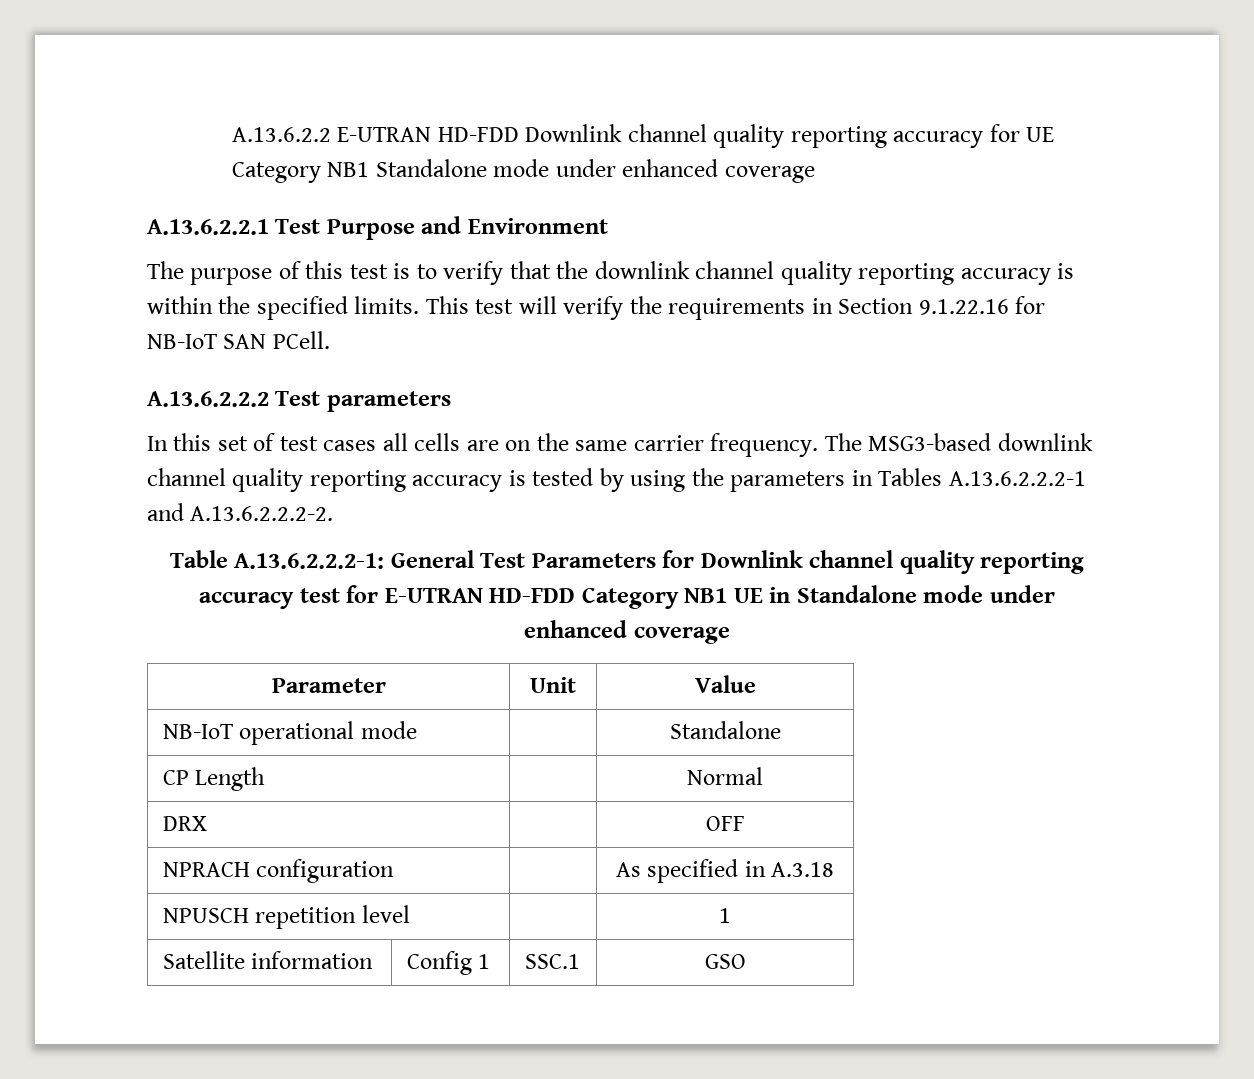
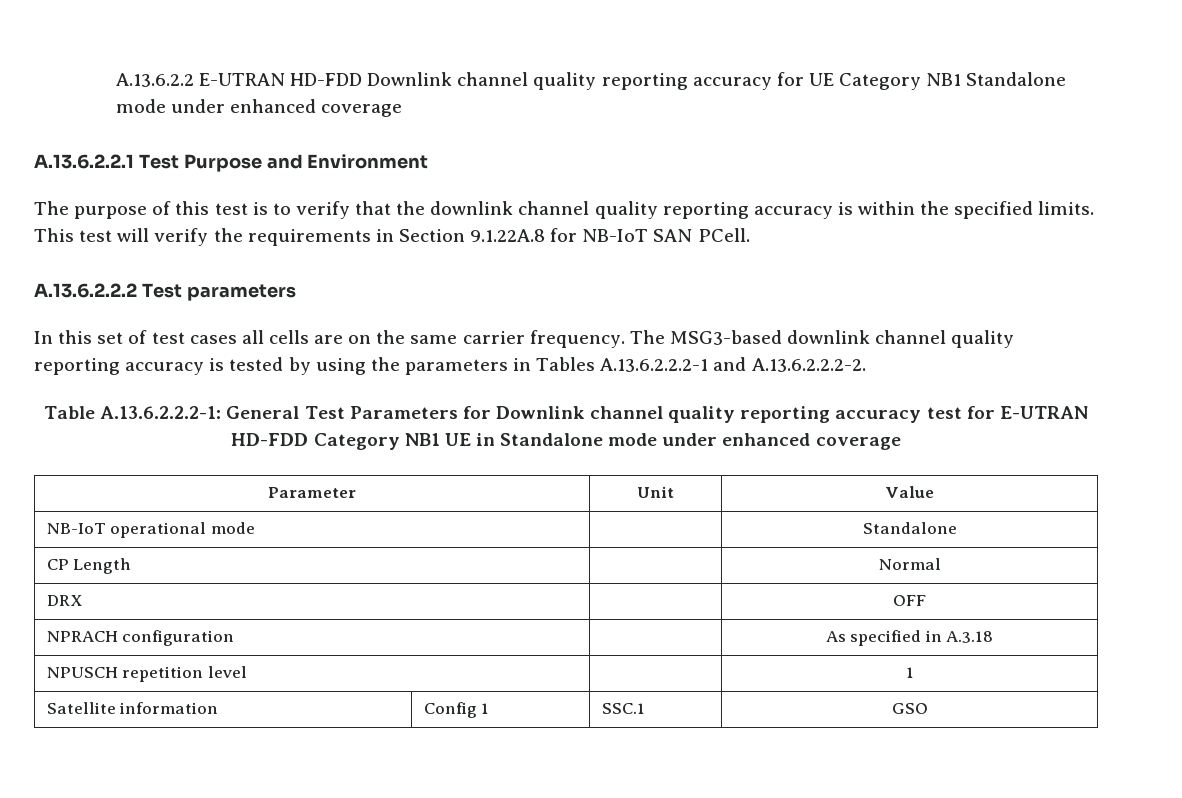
- This test will verify the requirements in Section 9.1.22.16 for NB-IoT SAN PCell.
+ This test will verify the requirements in Section 9.1.22A.8 for NB-IoT SAN PCell.

